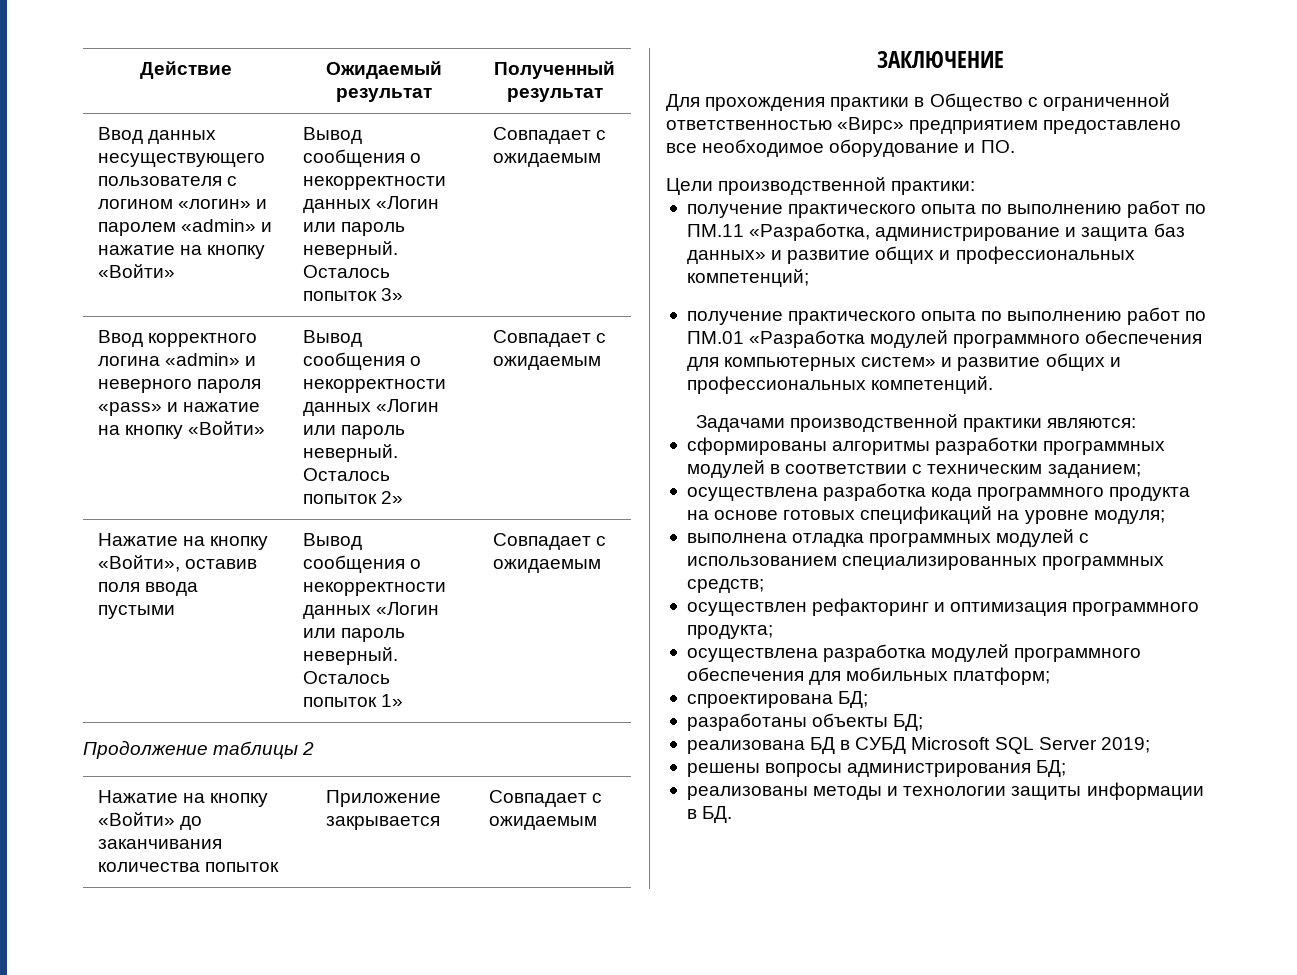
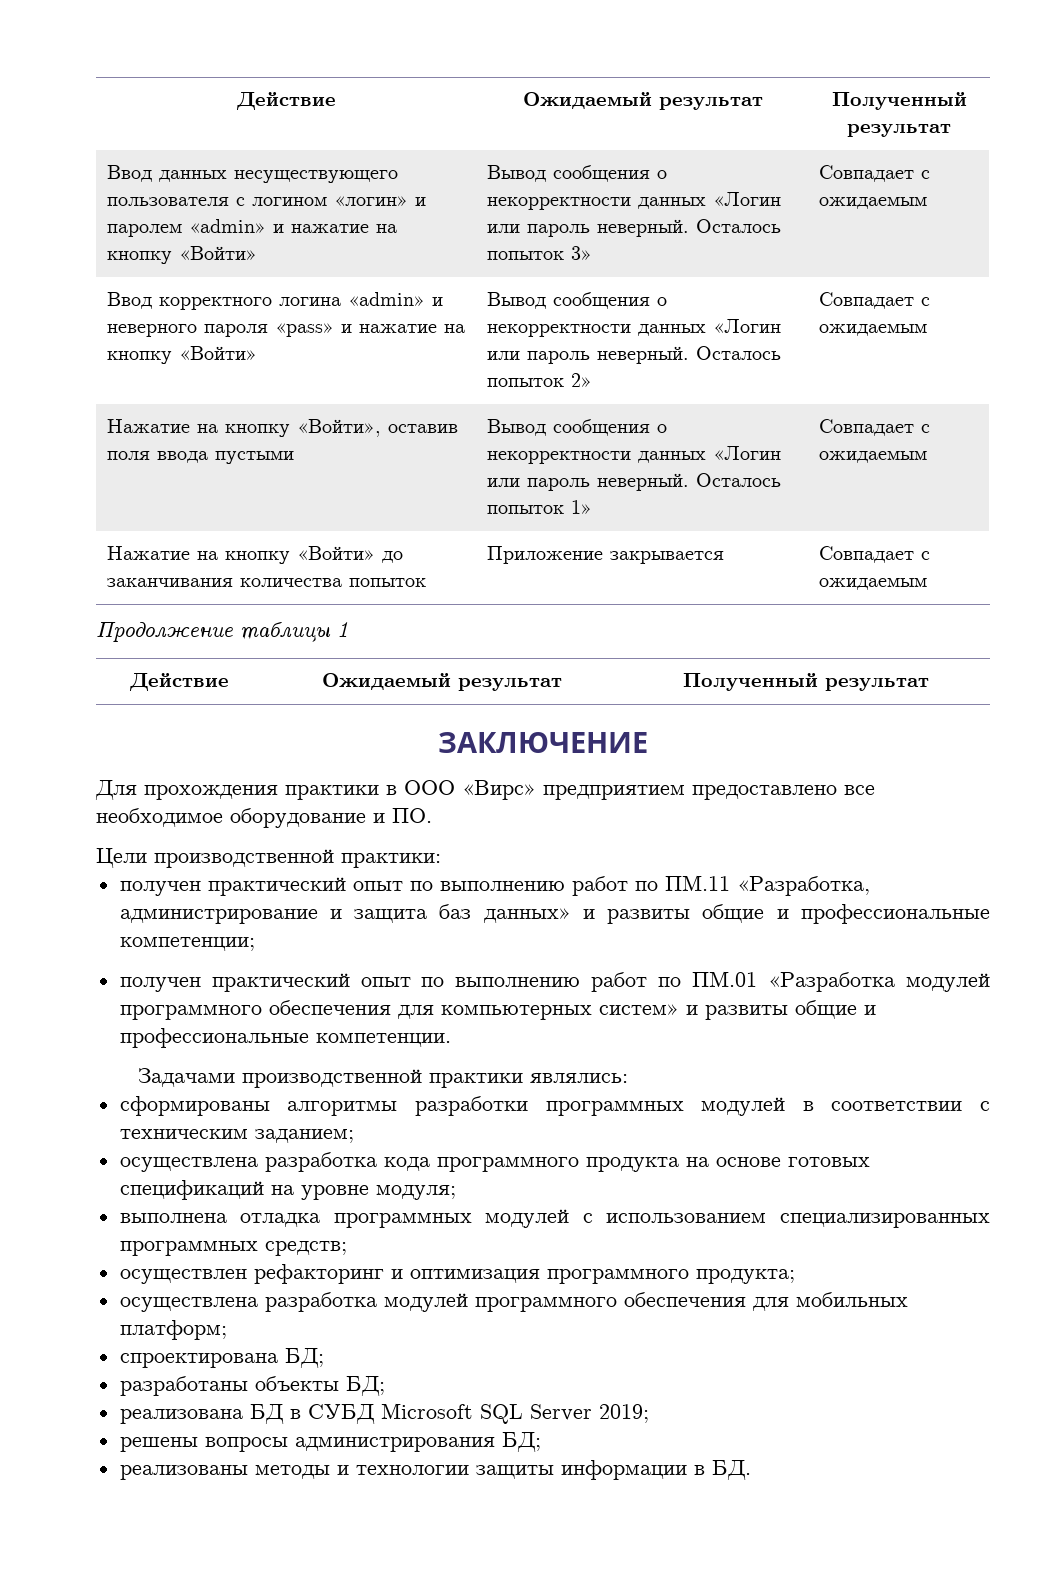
- Продолжение таблицы 2
+ Продолжение таблицы 1
+ Действие | Ожидаемый результат | Полученный результат
- Для прохождения практики в Общество с ограниченной ответственностью «Вирс» предприятием предоставлено все необходимое оборудование и ПО.
+ Для прохождения практики в ООО «Вирс» предприятием предоставлено все необходимое оборудование и ПО.
- получение практического опыта по выполнению работ по ПМ.11 «Разработка, администрирование и защита баз данных» и развитие общих и профессиональных компетенций;
- получение практического опыта по выполнению работ по ПМ.01 «Разработка модулей программного обеспечения для компьютерных систем» и развитие общих и профессиональных компетенций.
+ получен практический опыт по выполнению работ по ПМ.11 «Разработка, администрирование и защита баз данных» и развиты общие и профессиональные компетенции;
+ получен практический опыт по выполнению работ по ПМ.01 «Разработка модулей программного обеспечения для компьютерных систем» и развиты общие и профессиональные компетенции.
- Задачами производственной практики являются:
+ Задачами производственной практики являлись:

